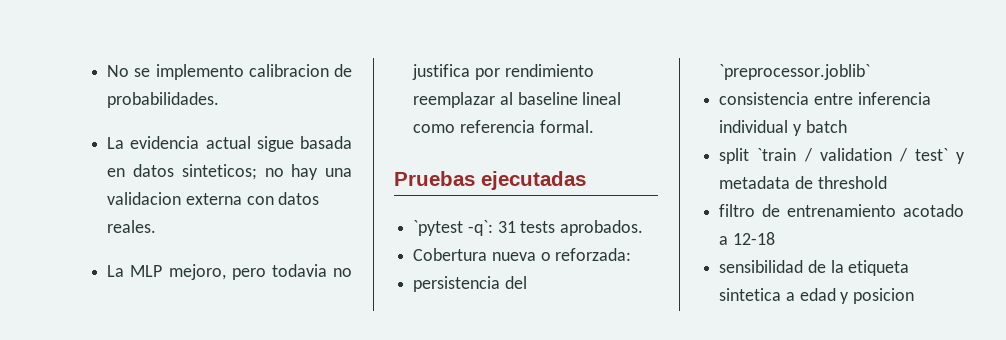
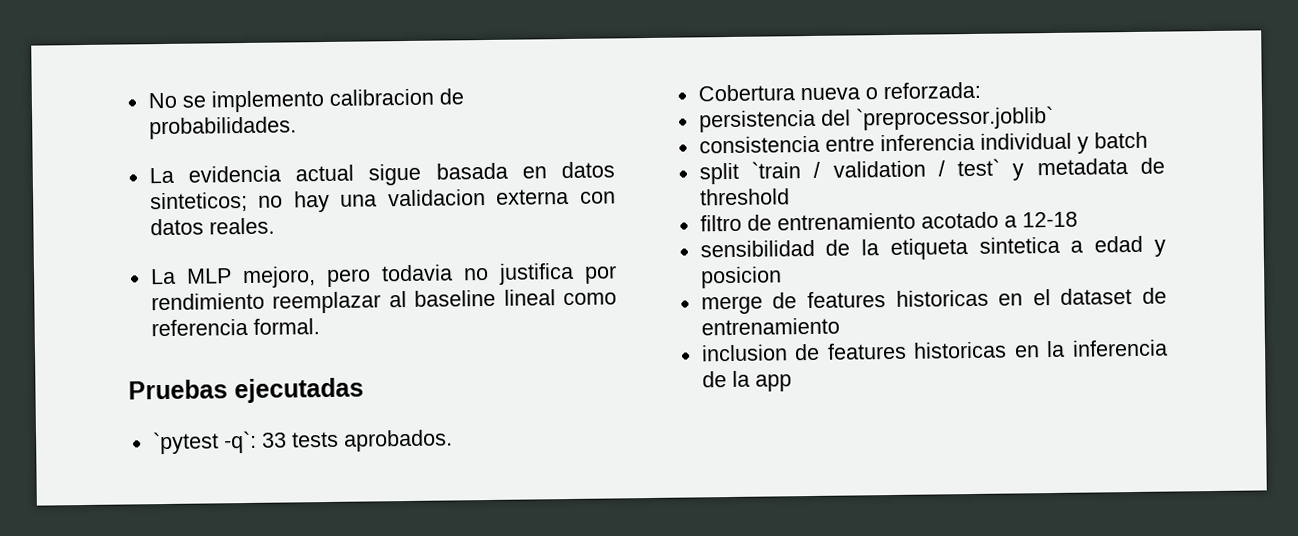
- `pytest -q`: 31 tests aprobados.
+ `pytest -q`: 33 tests aprobados.
+ merge de features historicas en el dataset de entrenamiento
+ inclusion de features historicas en la inferencia de la app

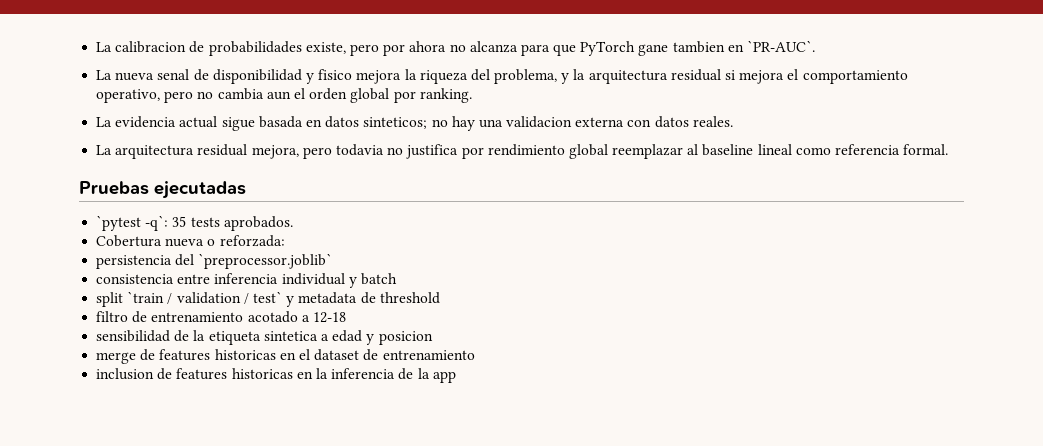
- No se implemento calibracion de probabilidades.
+ La calibracion de probabilidades existe, pero por ahora no alcanza para que PyTorch gane tambien en `PR-AUC`.
+ La nueva senal de disponibilidad y fisico mejora la riqueza del problema, y la arquitectura residual si mejora el comportamiento operativo, pero no cambia aun el orden global por ranking.
- La MLP mejoro, pero todavia no justifica por rendimiento reemplazar al baseline lineal como referencia formal.
+ La arquitectura residual mejora, pero todavia no justifica por rendimiento global reemplazar al baseline lineal como referencia formal.
- `pytest -q`: 33 tests aprobados.
+ `pytest -q`: 35 tests aprobados.

